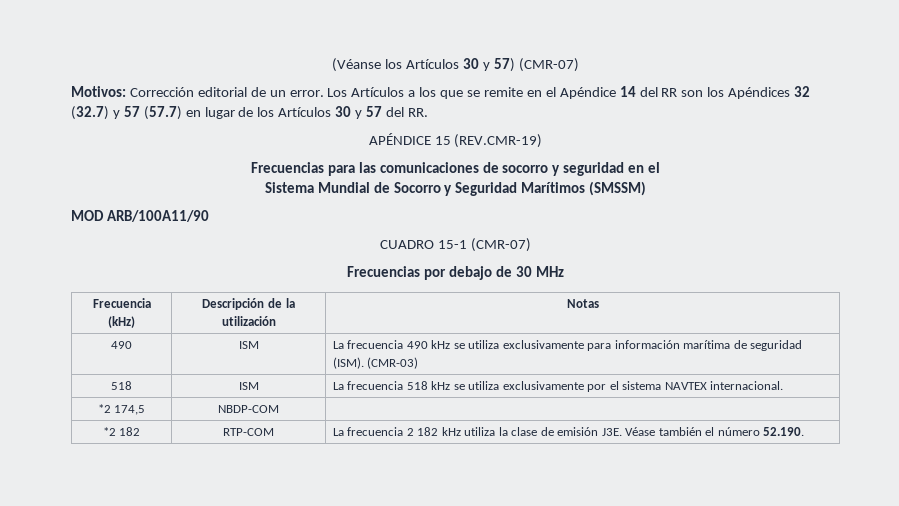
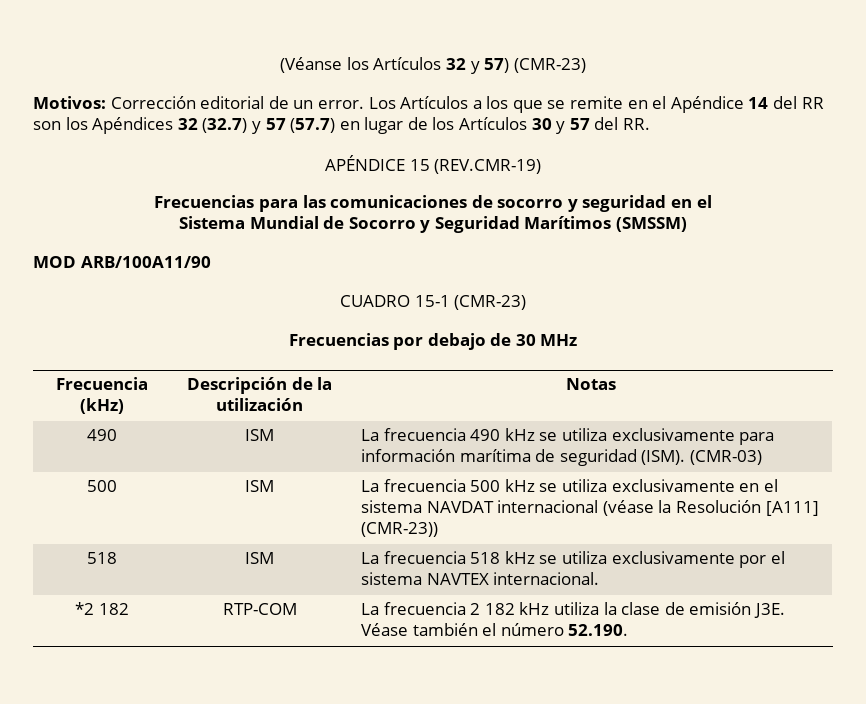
- (Véanse los Artículos 30 y 57) (CMR-07)
+ (Véanse los Artículos 32 y 57) (CMR-23)
- CUADRO 15-1 (CMR-07)
+ CUADRO 15-1 (CMR-23)
+ 500 | ISM | La frecuencia 500 kHz se utiliza exclusivamente en el sistema NAVDAT internacional (véase la Resolución [A111] (CMR-23))
- *2 174,5 | NBDP-COM |

